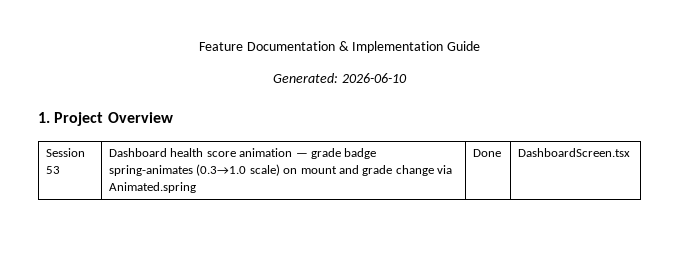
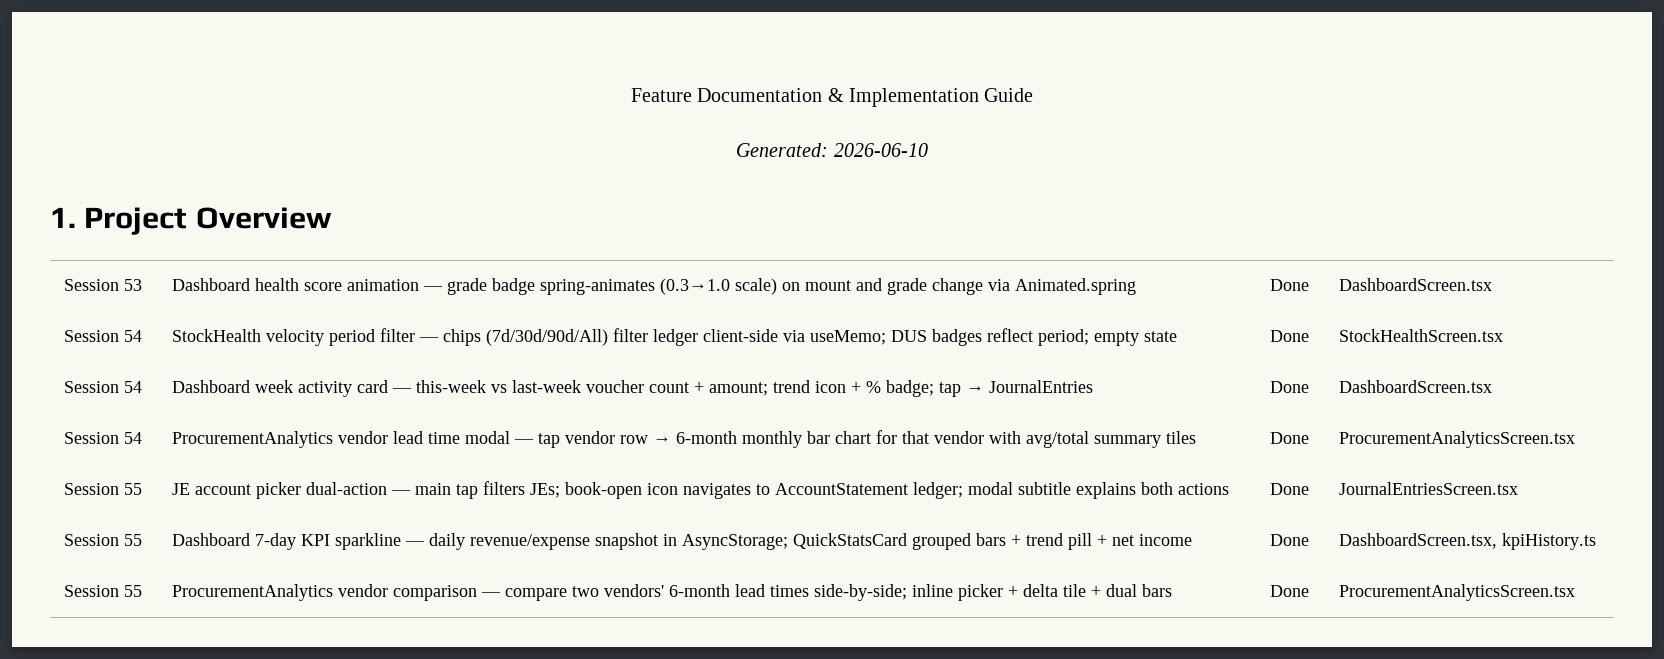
+ Session 54 | StockHealth velocity period filter — chips (7d/30d/90d/All) filter ledger client-side via useMemo; DUS badges reflect period; empty state | Done | StockHealthScreen.tsx
+ Session 54 | Dashboard week activity card — this-week vs last-week voucher count + amount; trend icon + % badge; tap → JournalEntries | Done | DashboardScreen.tsx
+ Session 54 | ProcurementAnalytics vendor lead time modal — tap vendor row → 6-month monthly bar chart for that vendor with avg/total summary tiles | Done | ProcurementAnalyticsScreen.tsx
+ Session 55 | JE account picker dual-action — main tap filters JEs; book-open icon navigates to AccountStatement ledger; modal subtitle explains both actions | Done | JournalEntriesScreen.tsx
+ Session 55 | Dashboard 7-day KPI sparkline — daily revenue/expense snapshot in AsyncStorage; QuickStatsCard grouped bars + trend pill + net income | Done | DashboardScreen.tsx, kpiHistory.ts
+ Session 55 | ProcurementAnalytics vendor comparison — compare two vendors' 6-month lead times side-by-side; inline picker + delta tile + dual bars | Done | ProcurementAnalyticsScreen.tsx

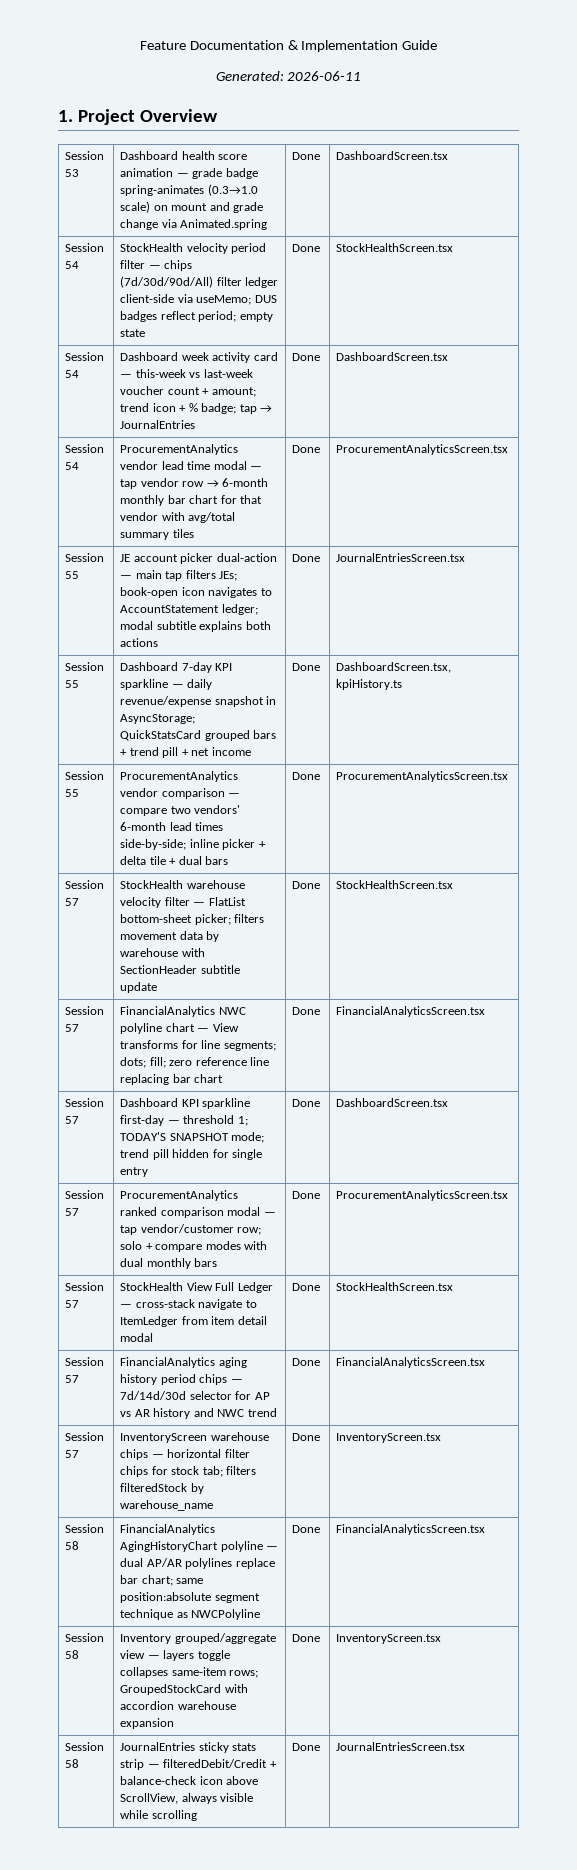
- Generated: 2026-06-10
+ Generated: 2026-06-11
+ Session 57 | StockHealth warehouse velocity filter — FlatList bottom-sheet picker; filters movement data by warehouse with SectionHeader subtitle update | Done | StockHealthScreen.tsx
+ Session 57 | FinancialAnalytics NWC polyline chart — View transforms for line segments; dots; fill; zero reference line replacing bar chart | Done | FinancialAnalyticsScreen.tsx
+ Session 57 | Dashboard KPI sparkline first-day — threshold 1; TODAY'S SNAPSHOT mode; trend pill hidden for single entry | Done | DashboardScreen.tsx
+ Session 57 | ProcurementAnalytics ranked comparison modal — tap vendor/customer row; solo + compare modes with dual monthly bars | Done | ProcurementAnalyticsScreen.tsx
+ Session 57 | StockHealth View Full Ledger — cross-stack navigate to ItemLedger from item detail modal | Done | StockHealthScreen.tsx
+ Session 57 | FinancialAnalytics aging history period chips — 7d/14d/30d selector for AP vs AR history and NWC trend | Done | FinancialAnalyticsScreen.tsx
+ Session 57 | InventoryScreen warehouse chips — horizontal filter chips for stock tab; filters filteredStock by warehouse_name | Done | InventoryScreen.tsx
+ Session 58 | FinancialAnalytics AgingHistoryChart polyline — dual AP/AR polylines replace bar chart; same position:absolute segment technique as NWCPolyline | Done | FinancialAnalyticsScreen.tsx
+ Session 58 | Inventory grouped/aggregate view — layers toggle collapses same-item rows; GroupedStockCard with accordion warehouse expansion | Done | InventoryScreen.tsx
+ Session 58 | JournalEntries sticky stats strip — filteredDebit/Credit + balance-check icon above ScrollView, always visible while scrolling | Done | JournalEntriesScreen.tsx

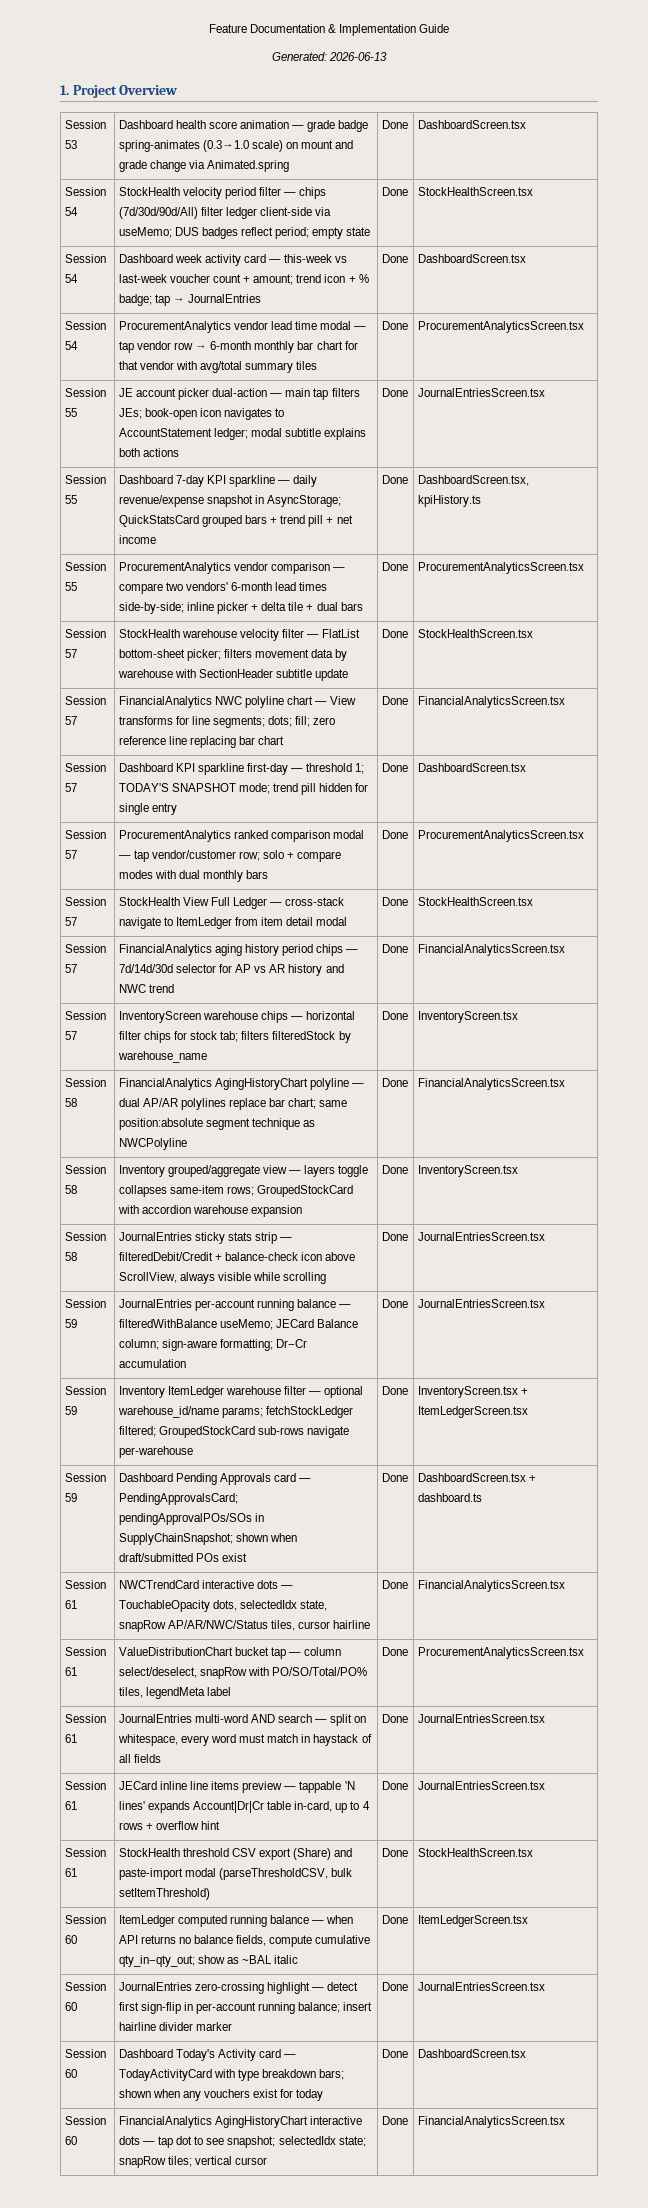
- Generated: 2026-06-11
+ Generated: 2026-06-13
+ Session 59 | JournalEntries per-account running balance — filteredWithBalance useMemo; JECard Balance column; sign-aware formatting; Dr−Cr accumulation | Done | JournalEntriesScreen.tsx
+ Session 59 | Inventory ItemLedger warehouse filter — optional warehouse_id/name params; fetchStockLedger filtered; GroupedStockCard sub-rows navigate per-warehouse | Done | InventoryScreen.tsx + ItemLedgerScreen.tsx
+ Session 59 | Dashboard Pending Approvals card — PendingApprovalsCard; pendingApprovalPOs/SOs in SupplyChainSnapshot; shown when draft/submitted POs exist | Done | DashboardScreen.tsx + dashboard.ts
+ Session 61 | NWCTrendCard interactive dots — TouchableOpacity dots, selectedIdx state, snapRow AP/AR/NWC/Status tiles, cursor hairline | Done | FinancialAnalyticsScreen.tsx
+ Session 61 | ValueDistributionChart bucket tap — column select/deselect, snapRow with PO/SO/Total/PO% tiles, legendMeta label | Done | ProcurementAnalyticsScreen.tsx
+ Session 61 | JournalEntries multi-word AND search — split on whitespace, every word must match in haystack of all fields | Done | JournalEntriesScreen.tsx
+ Session 61 | JECard inline line items preview — tappable 'N lines' expands Account|Dr|Cr table in-card, up to 4 rows + overflow hint | Done | JournalEntriesScreen.tsx
+ Session 61 | StockHealth threshold CSV export (Share) and paste-import modal (parseThresholdCSV, bulk setItemThreshold) | Done | StockHealthScreen.tsx
+ Session 60 | ItemLedger computed running balance — when API returns no balance fields, compute cumulative qty_in−qty_out; show as ~BAL italic | Done | ItemLedgerScreen.tsx
+ Session 60 | JournalEntries zero-crossing highlight — detect first sign-flip in per-account running balance; insert hairline divider marker | Done | JournalEntriesScreen.tsx
+ Session 60 | Dashboard Today's Activity card — TodayActivityCard with type breakdown bars; shown when any vouchers exist for today | Done | DashboardScreen.tsx
+ Session 60 | FinancialAnalytics AgingHistoryChart interactive dots — tap dot to see snapshot; selectedIdx state; snapRow tiles; vertical cursor | Done | FinancialAnalyticsScreen.tsx

